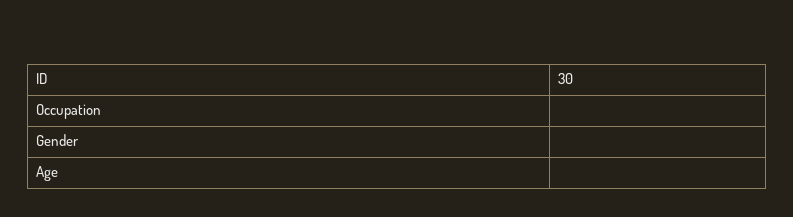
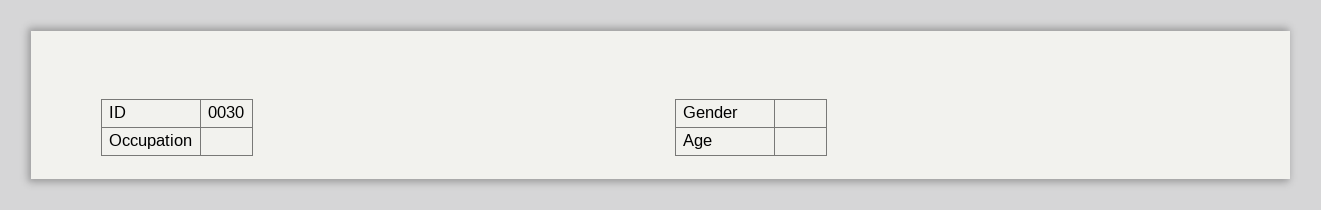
- ID | 30
+ ID | 0030

